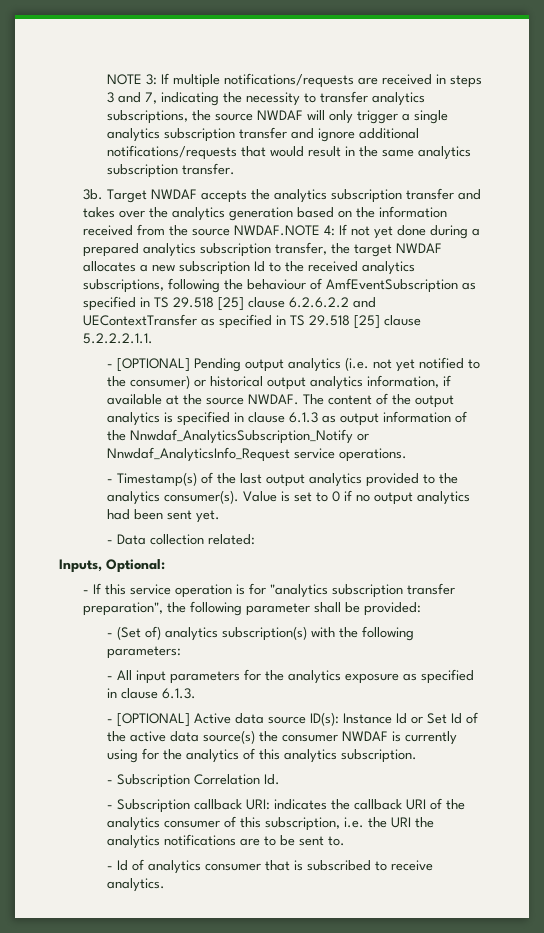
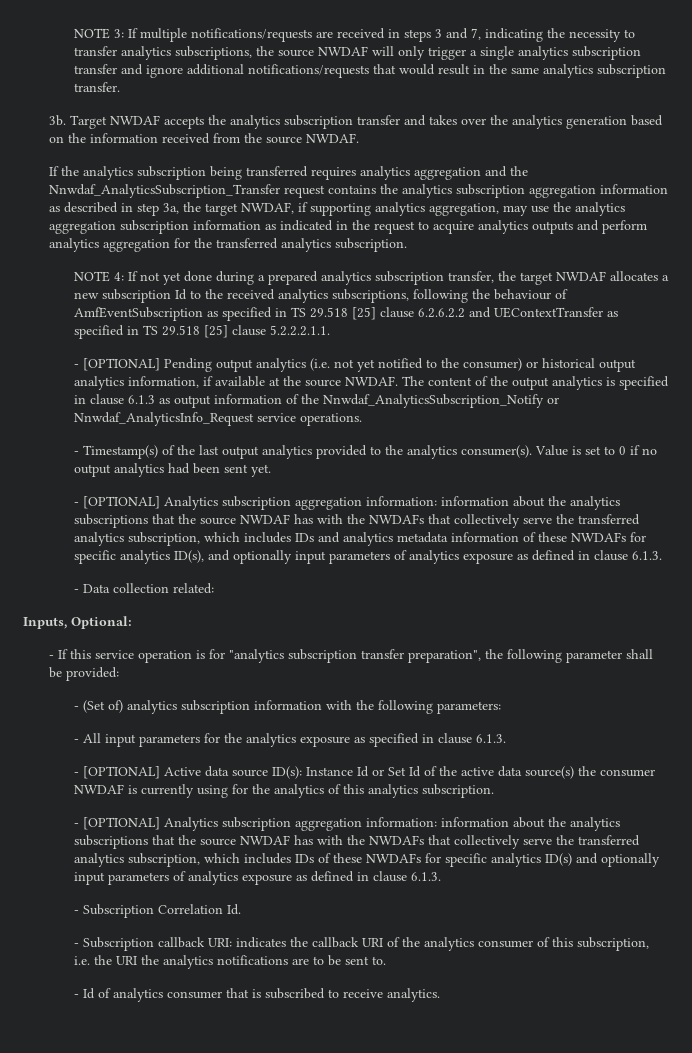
- Target NWDAF accepts the analytics subscription transfer and takes over the analytics generation based on the information received from the source NWDAF.NOTE 4:
+ Target NWDAF accepts the analytics subscription transfer and takes over the analytics generation based on the information received from the source NWDAF.
+ If the analytics subscription being transferred requires analytics aggregation and the Nnwdaf_AnalyticsSubscription_Transfer request contains the analytics subscription aggregation information as described in step 3a, the target NWDAF, if supporting analytics aggregation, may use the analytics aggregation subscription information as indicated in the request to acquire analytics outputs and perform analytics aggregation for the transferred analytics subscription.
+ NOTE 4:
+ - [OPTIONAL] Analytics subscription aggregation information: information about the analytics subscriptions that the source NWDAF has with the NWDAFs that collectively serve the transferred analytics subscription, which includes IDs and analytics metadata information of these NWDAFs for specific analytics ID(s), and optionally input parameters of analytics exposure as defined in clause 6.1.3.
- - (Set of) analytics subscription(s) with the following parameters:
+ - (Set of) analytics subscription information with the following parameters:
+ - [OPTIONAL] Analytics subscription aggregation information: information about the analytics subscriptions that the source NWDAF has with the NWDAFs that collectively serve the transferred analytics subscription, which includes IDs of these NWDAFs for specific analytics ID(s) and optionally input parameters of analytics exposure as defined in clause 6.1.3.

